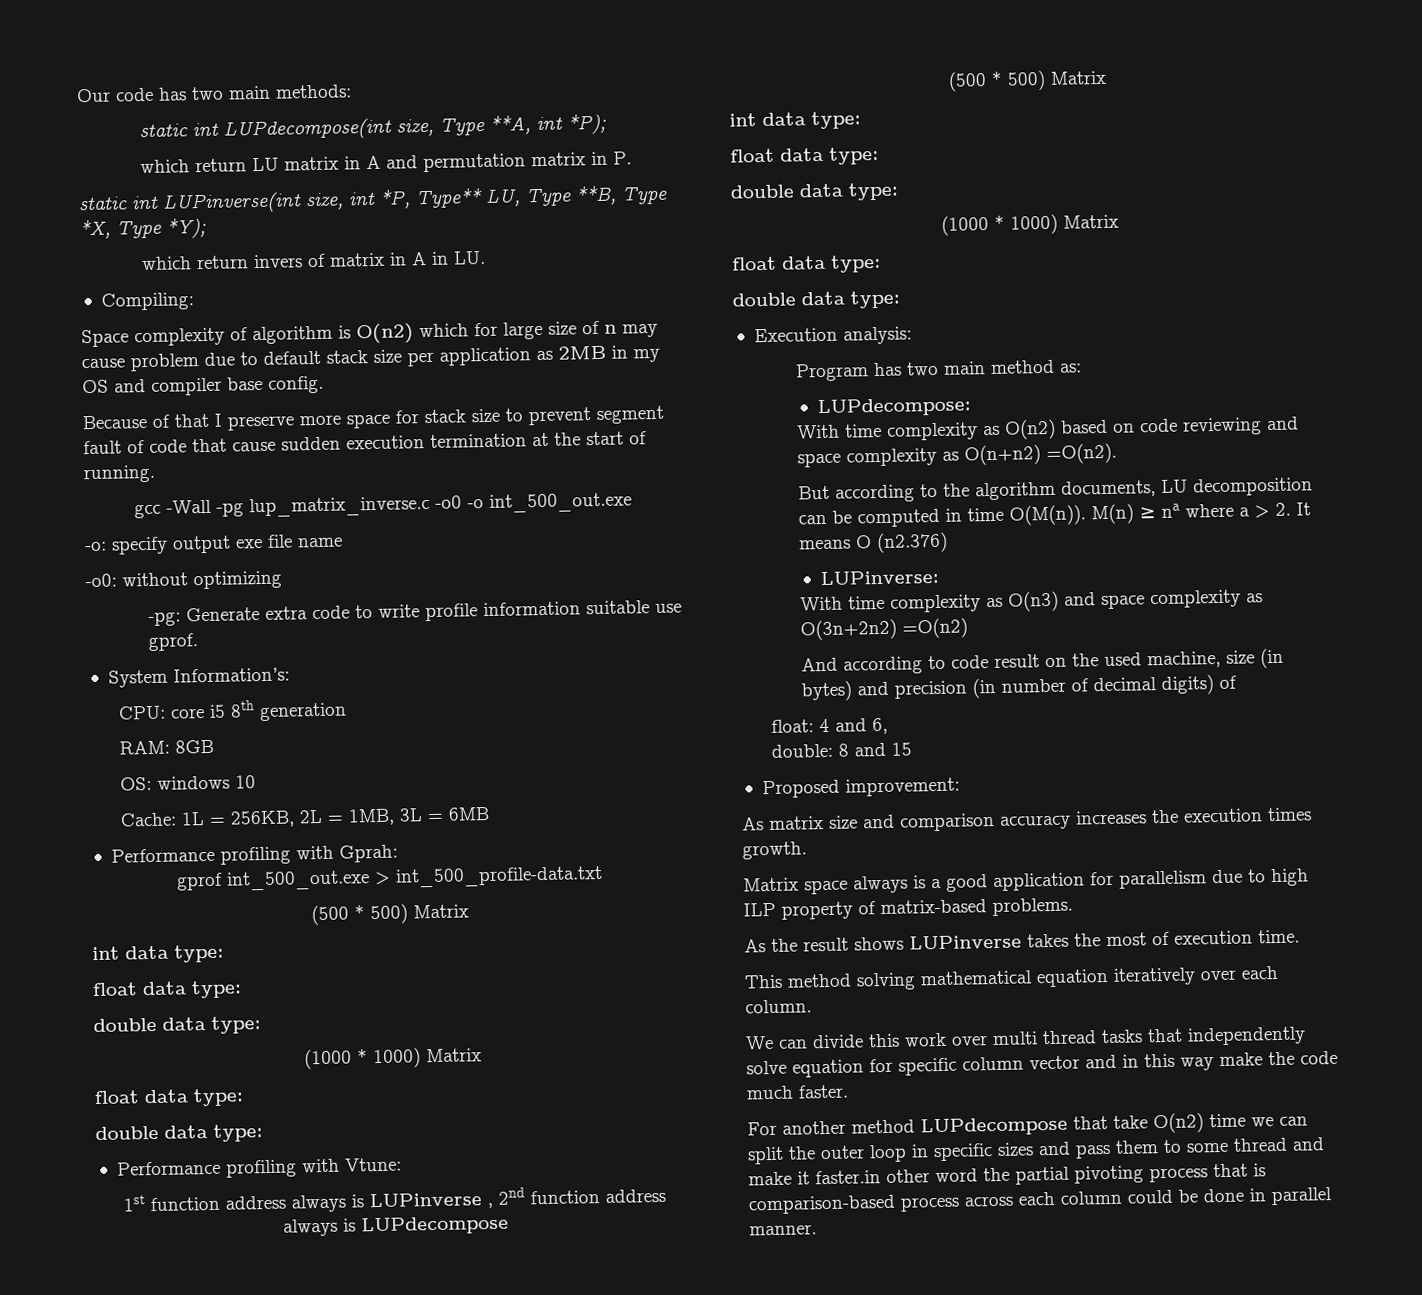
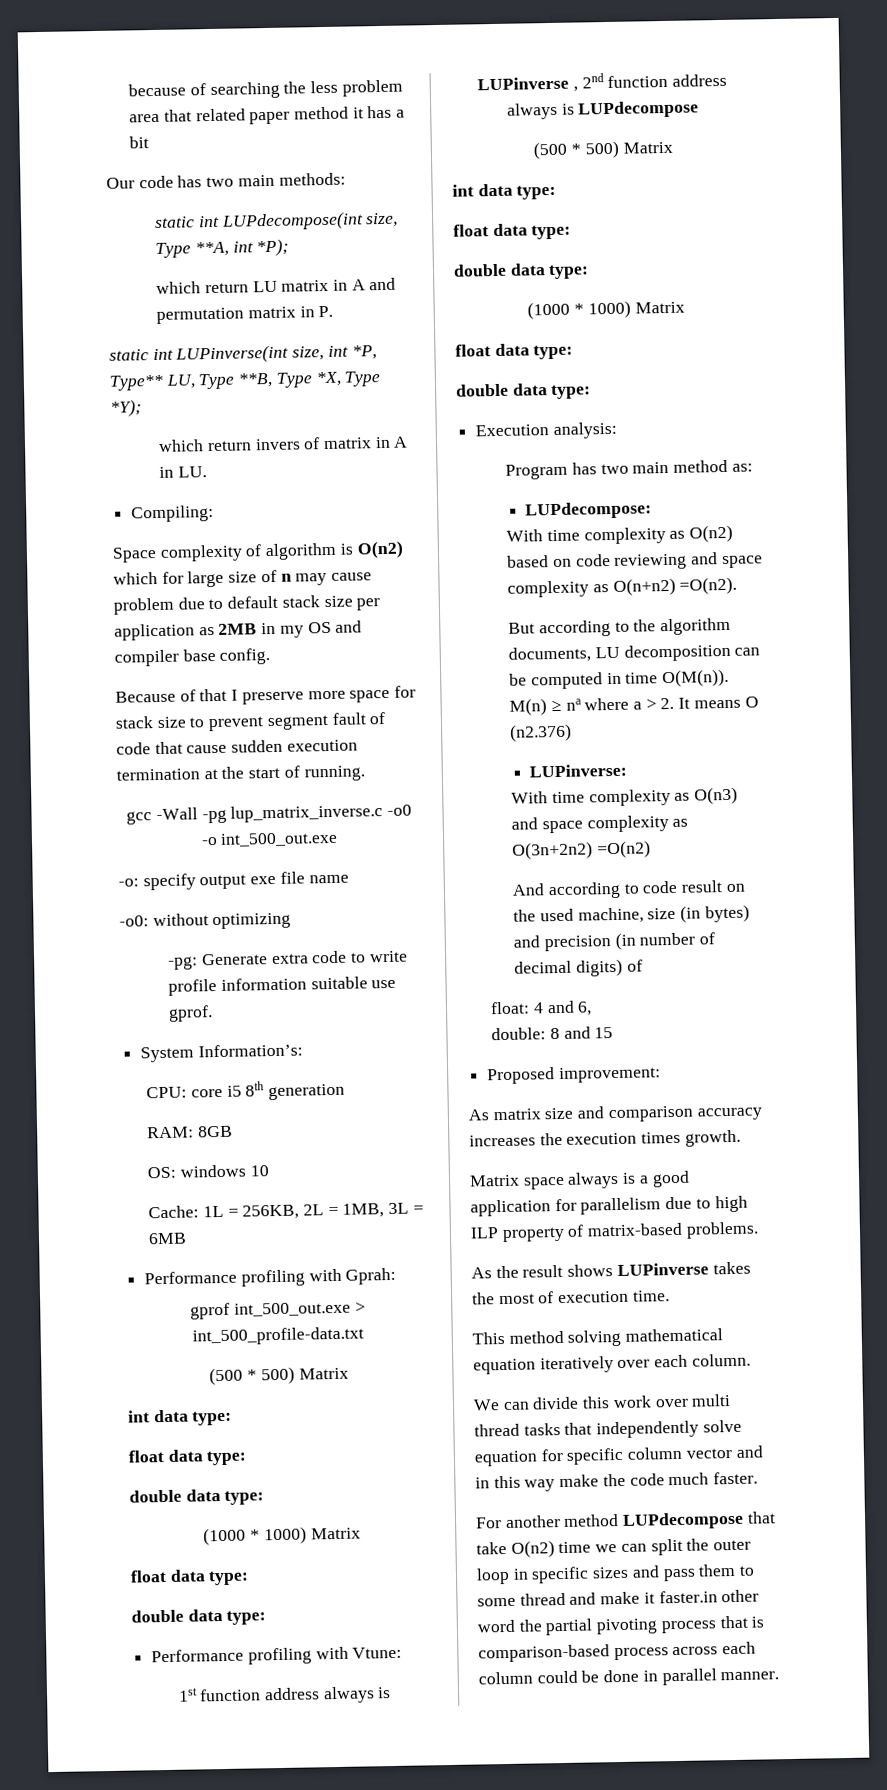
+ because of searching the less problem area that related paper method it has a bit

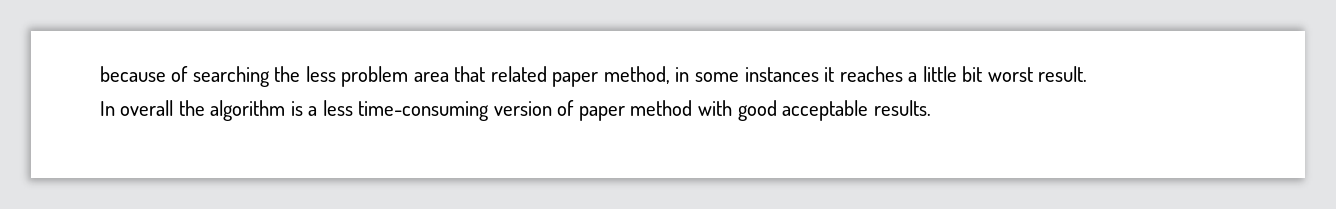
- because of searching the less problem area that related paper method it has a bit
- Our code has two main methods:
- static int LUPdecompose(int size, Type **A, int *P);
- which return LU matrix in A and permutation matrix in P.
- static int LUPinverse(int size, int *P, Type** LU, Type **B, Type *X, Type *Y);
- which return invers of matrix in A in LU.
- Compiling:
- Space complexity of algorithm is O(n2) which for large size of n may cause problem due to default stack size per application as 2MB in my OS and compiler base config.
- Because of that I preserve more space for stack size to prevent segment fault of code that cause sudden execution termination at the start of running.
- gcc -Wall -pg lup_matrix_inverse.c -o0 -o int_500_out.exe
- -o: specify output exe file name
- -o0: without optimizing
- -pg: Generate extra code to write profile information suitable use gprof.
- System Information’s:
- CPU: core i5 8th generation
- RAM: 8GB
- OS: windows 10
- Cache: 1L = 256KB, 2L = 1MB, 3L = 6MB
- Performance profiling with Gprah:
- gprof int_500_out.exe > int_500_profile-data.txt
- (500 * 500) Matrix
- int data type:
- float data type:
- double data type:
- (1000 * 1000) Matrix
- float data type:
- double data type:
- Performance profiling with Vtune:
- 1st function address always is LUPinverse , 2nd function address always is LUPdecompose
- (500 * 500) Matrix
- int data type:
- float data type:
- double data type:
- (1000 * 1000) Matrix
- float data type:
- double data type:
- Execution analysis:
- Program has two main method as:
- LUPdecompose:
- With time complexity as O(n2) based on code reviewing and space complexity as O(n+n2) =O(n2).
- But according to the algorithm documents, LU decomposition can be computed in time O(M(n)). M(n) ≥ na where a > 2. It means O (n2.376)
- LUPinverse:
- With time complexity as O(n3) and space complexity as O(3n+2n2) =O(n2)
- And according to code result on the used machine, size (in bytes) and precision (in number of decimal digits) of
- float: 4 and 6,
- double: 8 and 15
- Proposed improvement:
- As matrix size and comparison accuracy increases the execution times growth.
- Matrix space always is a good application for parallelism due to high ILP property of matrix-based problems.
- As the result shows LUPinverse takes the most of execution time.
- This method solving mathematical equation iteratively over each column.
- We can divide this work over multi thread tasks that independently solve equation for specific column vector and in this way make the code much faster.
- For another method LUPdecompose that take O(n2) time we can split the outer loop in specific sizes and pass them to some thread and make it faster.in other word the partial pivoting process that is comparison-based process across each column could be done in parallel manner.
+ because of searching the less problem area that related paper method, in some instances it reaches a little bit worst result.
+ In overall the algorithm is a less time-consuming version of paper method with good acceptable results.

